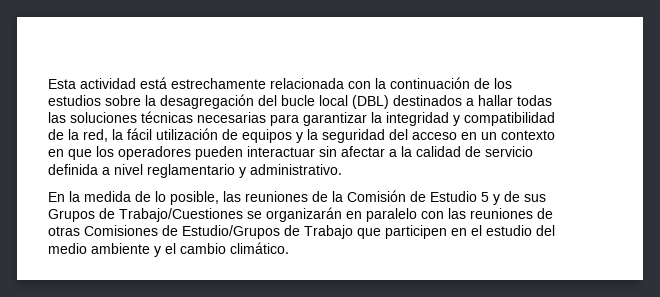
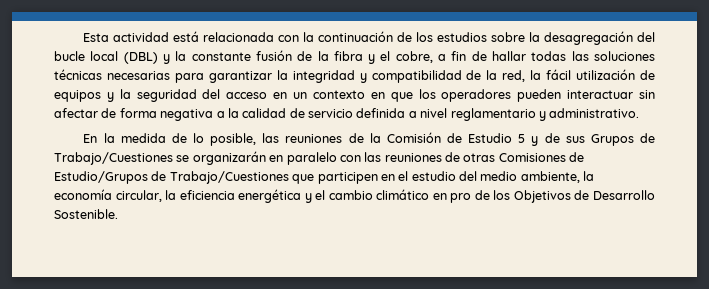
- Esta actividad está estrechamente relacionada con la continuación de los estudios sobre la desagregación del bucle local (DBL) destinados a hallar todas las soluciones técnicas necesarias para garantizar la integridad y compatibilidad de la red, la fácil utilización de equipos y la seguridad del acceso en un contexto en que los operadores pueden interactuar sin afectar a la calidad de servicio definida a nivel reglamentario y administrativo.
+ Esta actividad está relacionada con la continuación de los estudios sobre la desagregación del bucle local (DBL) y la constante fusión de la fibra y el cobre, a fin de hallar todas las soluciones técnicas necesarias para garantizar la integridad y compatibilidad de la red, la fácil utilización de equipos y la seguridad del acceso en un contexto en que los operadores pueden interactuar sin afectar de forma negativa a la calidad de servicio definida a nivel reglamentario y administrativo.
- En la medida de lo posible, las reuniones de la Comisión de Estudio 5 y de sus Grupos de Trabajo/Cuestiones se organizarán en paralelo con las reuniones de otras Comisiones de Estudio/Grupos de Trabajo que participen en el estudio del medio ambiente y el cambio climático.
+ En la medida de lo posible, las reuniones de la Comisión de Estudio 5 y de sus Grupos de Trabajo/Cuestiones se organizarán en paralelo con las reuniones de otras Comisiones de Estudio/Grupos de Trabajo/Cuestiones que participen en el estudio del medio ambiente, la economía circular, la eficiencia energética y el cambio climático en pro de los Objetivos de Desarrollo Sostenible.

